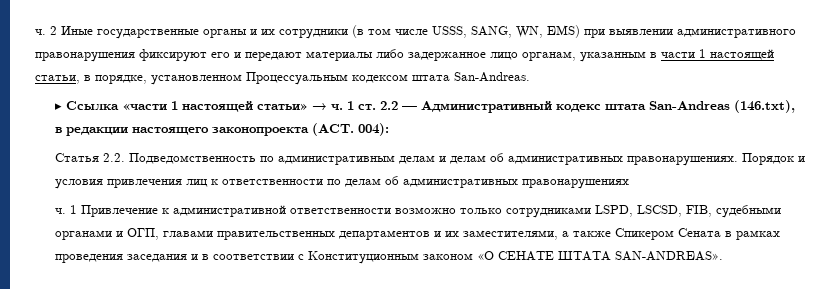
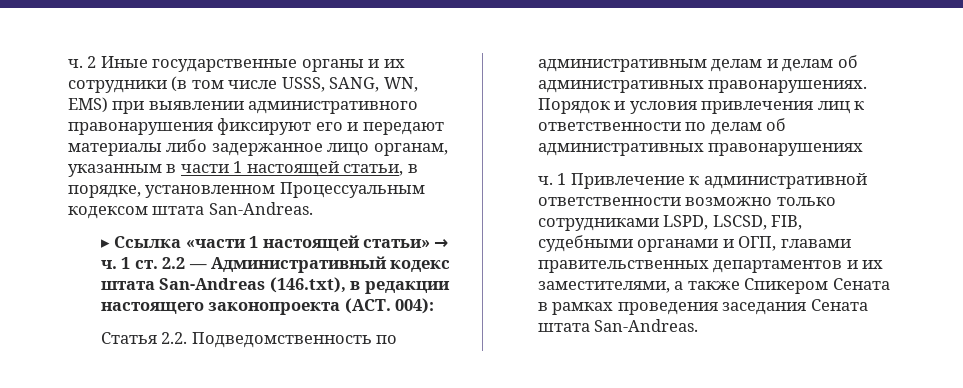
- ч. 1 Привлечение к административной ответственности возможно только сотрудниками LSPD, LSCSD, FIB, судебными органами и ОГП, главами правительственных департаментов и их заместителями, а также Спикером Сената в рамках проведения заседания и в соответствии с Конституционным законом «О СЕНАТЕ ШТАТА SAN-ANDREAS».
+ ч. 1 Привлечение к административной ответственности возможно только сотрудниками LSPD, LSCSD, FIB, судебными органами и ОГП, главами правительственных департаментов и их заместителями, а также Спикером Сената в рамках проведения заседания Сената штата San-Andreas.

